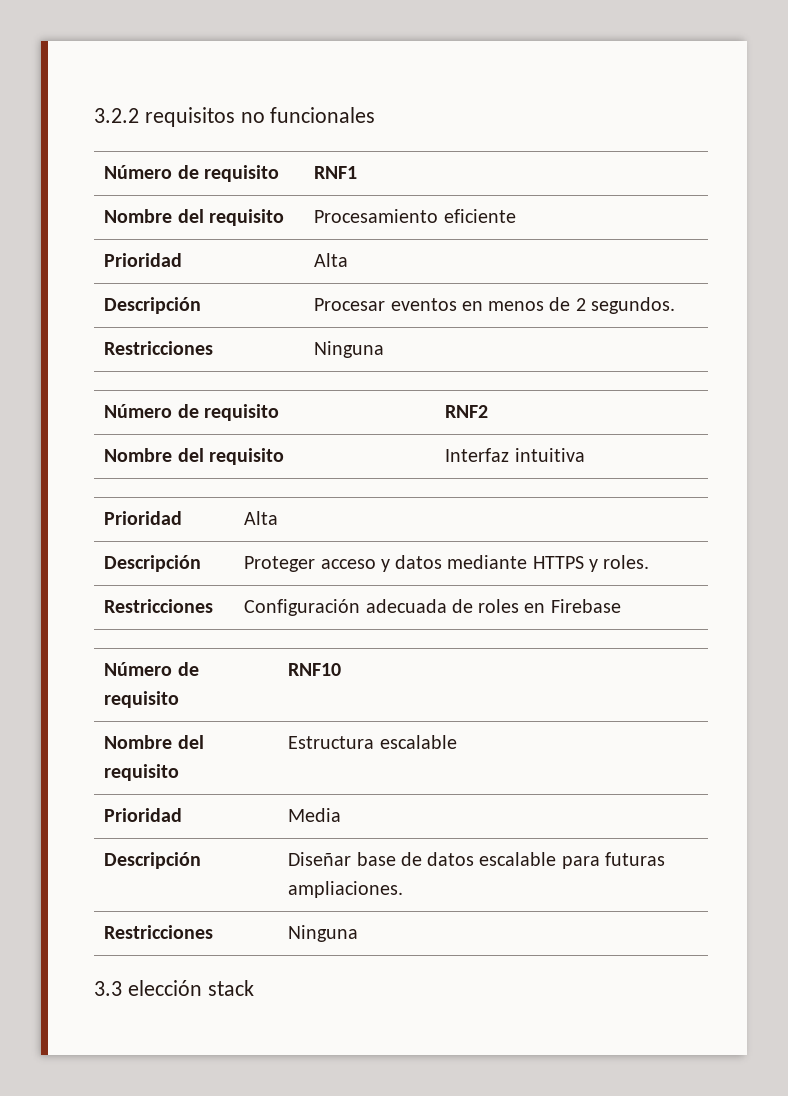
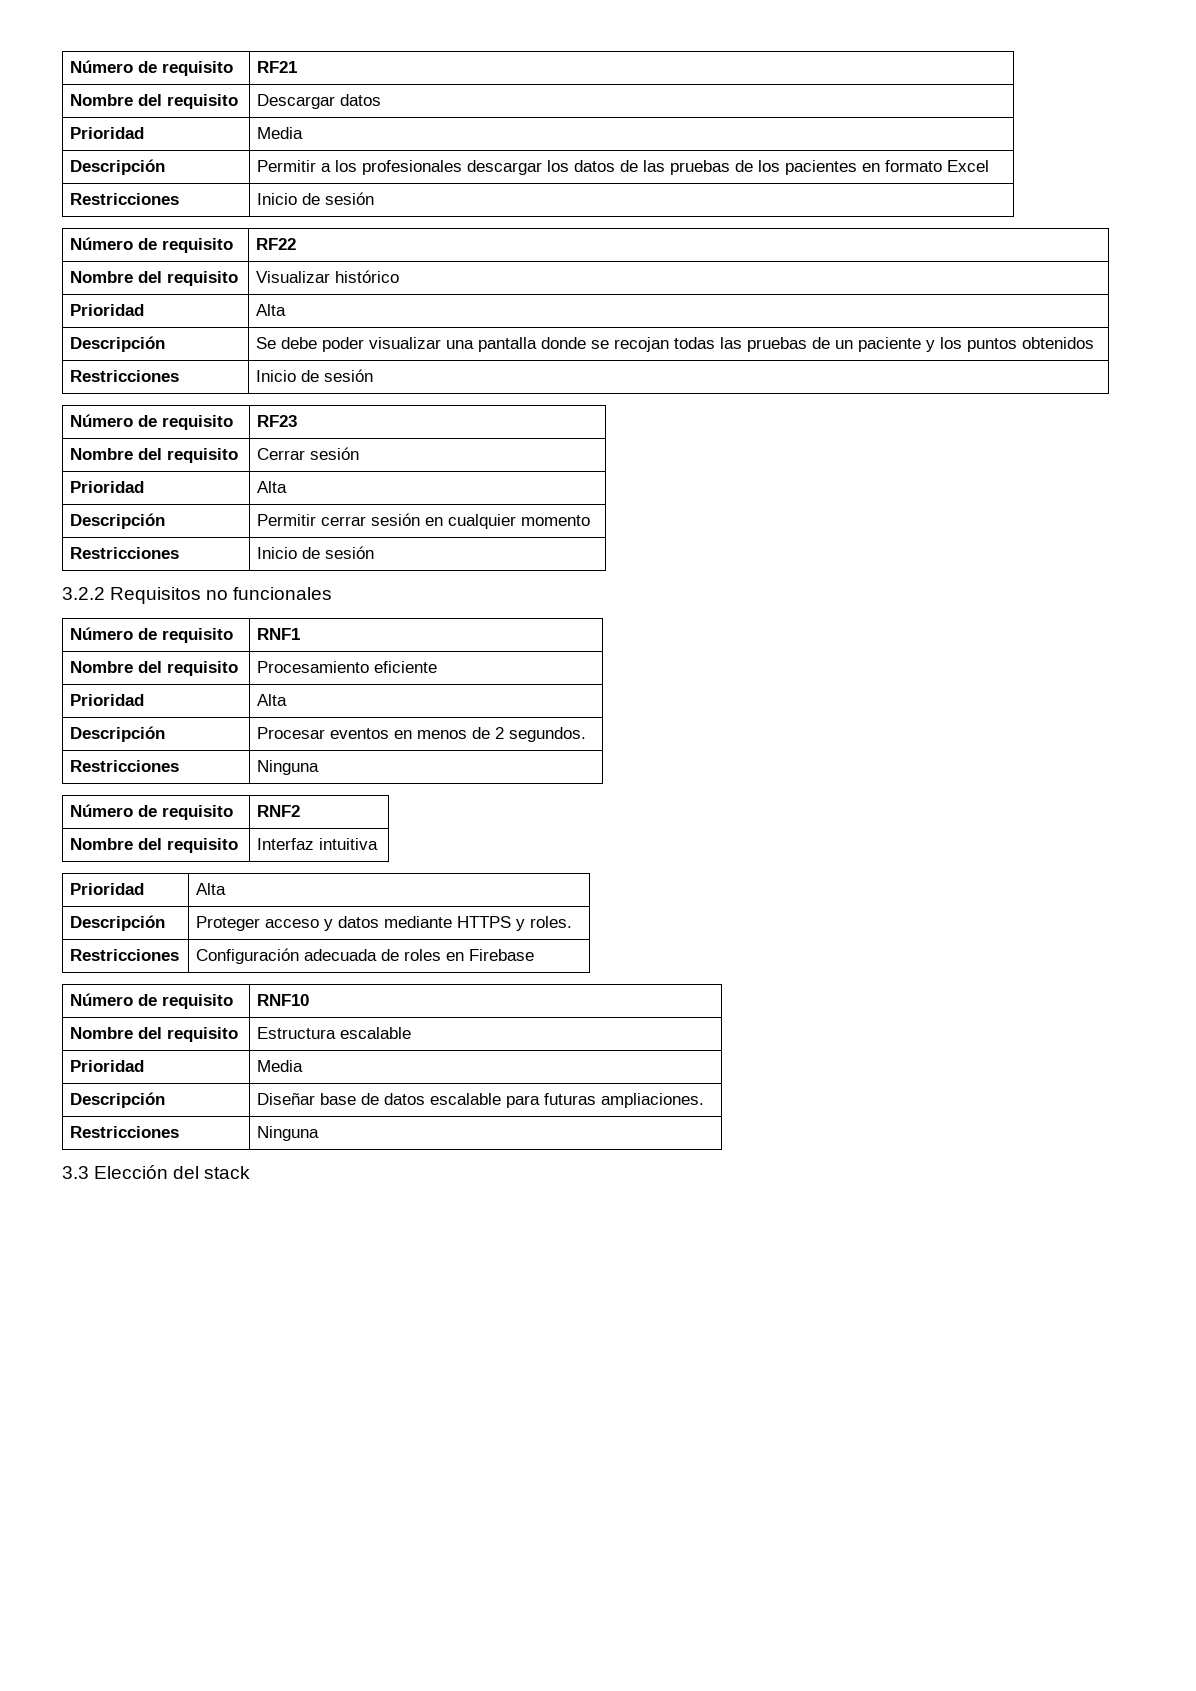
- 3.2.2 requisitos no funcionales
+ Número de requisito | RF21
+ Nombre del requisito | Descargar datos
+ Prioridad | Media
+ Descripción | Permitir a los profesionales descargar los datos de las pruebas de los pacientes en formato Excel
+ Restricciones | Inicio de sesión
+ Número de requisito | RF22
+ Nombre del requisito | Visualizar histórico
+ Prioridad | Alta
+ Descripción | Se debe poder visualizar una pantalla donde se recojan todas las pruebas de un paciente y los puntos obtenidos
+ Restricciones | Inicio de sesión
+ Número de requisito | RF23
+ Nombre del requisito | Cerrar sesión
+ Prioridad | Alta
+ Descripción | Permitir cerrar sesión en cualquier momento
+ Restricciones | Inicio de sesión
+ 3.2.2 Requisitos no funcionales
- 3.3 elección stack
+ 3.3 Elección del stack

